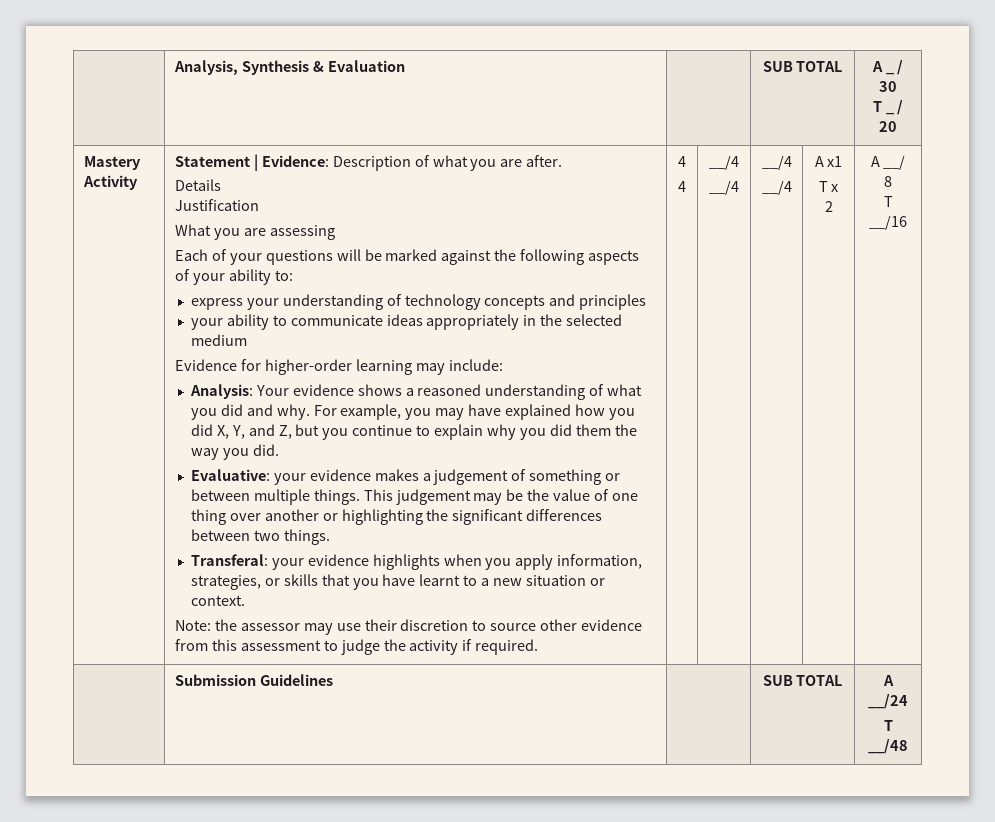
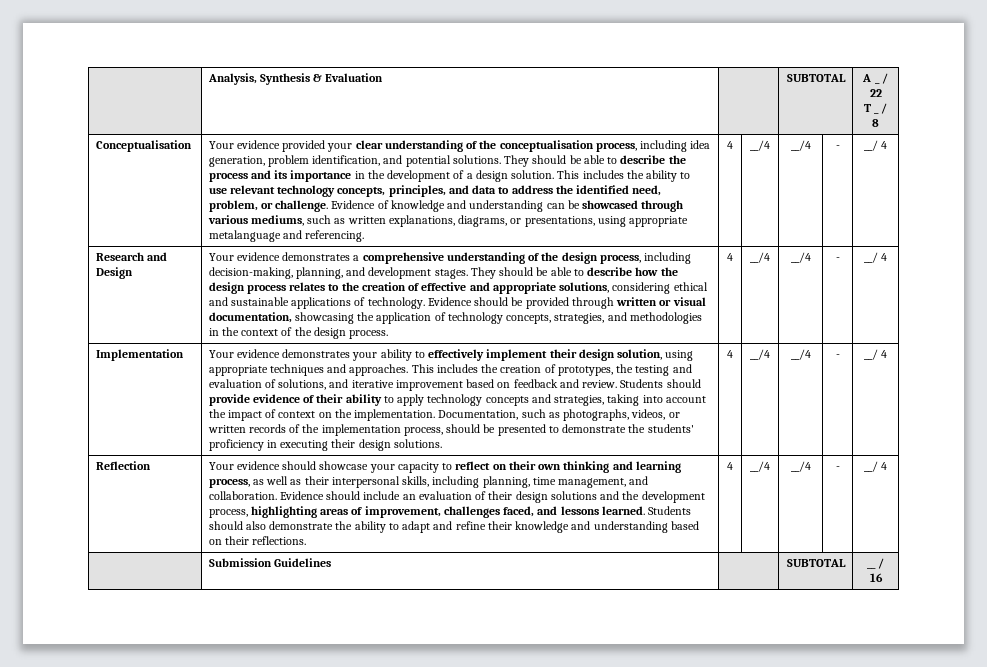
- | Analysis, Synthesis & Evaluation | | SUB TOTAL | A _ / 30
- T _ / 20
- Mastery Activity | Statement | Evidence: Description of what you are after.
- Details
- Justification
- What you are assessing
- Each of your questions will be marked against the following aspects of your ability to:
- express your understanding of technology concepts and principles
- your ability to communicate ideas appropriately in the selected medium
- Evidence for higher-order learning may include:
- Analysis: Your evidence shows a reasoned understanding of what you did and why. For example, you may have explained how you did X, Y, and Z, but you continue to explain why you did them the way you did.
- Evaluative: your evidence makes a judgement of something or between multiple things. This judgement may be the value of one thing over another or highlighting the significant differences between two things.
- Transferal: your evidence highlights when you apply information, strategies, or skills that you have learnt to a new situation or context.
- Note: the assessor may use their discretion to source other evidence from this assessment to judge the activity if required. | 4
- 4 | __/4
- __/4 | __/4
- __/4 | A x1
- T x 2 | A __/ 8
- T __/16
- | Submission Guidelines | | SUB TOTAL | A __/24
- T __/48
+ | Analysis, Synthesis & Evaluation | | SUBTOTAL | A _ / 22
+ T _ / 8
+ Conceptualisation | Your evidence provided your clear understanding of the conceptualisation process, including idea generation, problem identification, and potential solutions. They should be able to describe the process and its importance in the development of a design solution. This includes the ability to use relevant technology concepts, principles, and data to address the identified need, problem, or challenge. Evidence of knowledge and understanding can be showcased through various mediums, such as written explanations, diagrams, or presentations, using appropriate metalanguage and referencing. | 4 | __/4 | __/4 | - | __/ 4
+ Research and Design | Your evidence demonstrates a comprehensive understanding of the design process, including decision-making, planning, and development stages. They should be able to describe how the design process relates to the creation of effective and appropriate solutions, considering ethical and sustainable applications of technology. Evidence should be provided through written or visual documentation, showcasing the application of technology concepts, strategies, and methodologies in the context of the design process. | 4 | __/4 | __/4 | - | __/ 4
+ Implementation | Your evidence demonstrates your ability to effectively implement their design solution, using appropriate techniques and approaches. This includes the creation of prototypes, the testing and evaluation of solutions, and iterative improvement based on feedback and review. Students should provide evidence of their ability to apply technology concepts and strategies, taking into account the impact of context on the implementation. Documentation, such as photographs, videos, or written records of the implementation process, should be presented to demonstrate the students' proficiency in executing their design solutions. | 4 | __/4 | __/4 | - | __/ 4
+ Reflection | Your evidence should showcase your capacity to reflect on their own thinking and learning process, as well as their interpersonal skills, including planning, time management, and collaboration. Evidence should include an evaluation of their design solutions and the development process, highlighting areas of improvement, challenges faced, and lessons learned. Students should also demonstrate the ability to adapt and refine their knowledge and understanding based on their reflections. | 4 | __/4 | __/4 | - | __/ 4
+ | Submission Guidelines | | SUBTOTAL | __ / 16

